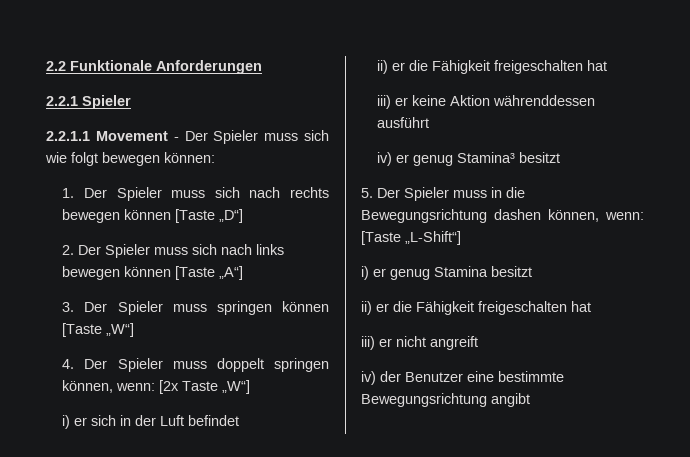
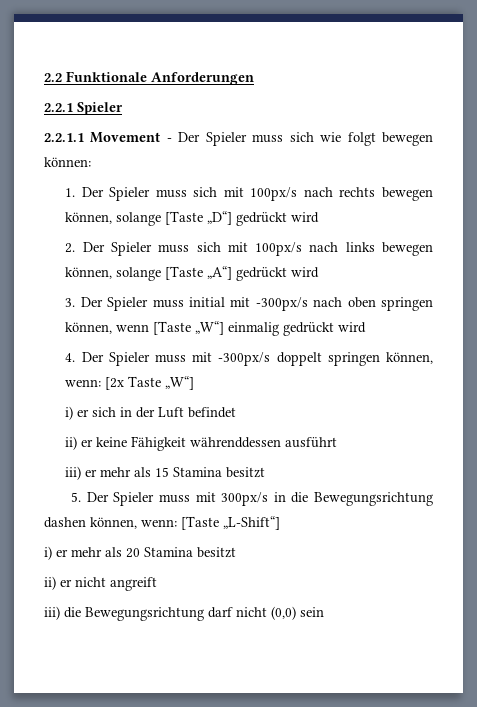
- 1. Der Spieler muss sich nach rechts bewegen können [Taste „D“]
+ 1. Der Spieler muss sich mit 100px/s nach rechts bewegen können, solange [Taste „D“] gedrückt wird
- 2. Der Spieler muss sich nach links bewegen können [Taste „A“]
+ 2. Der Spieler muss sich mit 100px/s nach links bewegen können, solange [Taste „A“] gedrückt wird
- 3. Der Spieler muss springen können [Taste „W“]
+ 3. Der Spieler muss initial mit -300px/s nach oben springen können, wenn [Taste „W“] einmalig gedrückt wird
- 4. Der Spieler muss doppelt springen können, wenn: [2x Taste „W“]
+ 4. Der Spieler muss mit -300px/s doppelt springen können, wenn: [2x Taste „W“]
  i) er sich in der Luft befindet
- ii) er die Fähigkeit freigeschalten hat
- iii) er keine Aktion währenddessen ausführt
- iv) er genug Stamina³ besitzt
+ ii) er keine Fähigkeit währenddessen ausführt
+ iii) er mehr als 15 Stamina besitzt
- 5. Der Spieler muss in die Bewegungsrichtung dashen können, wenn: [Taste „L-Shift“]
+ 5. Der Spieler muss mit 300px/s in die Bewegungsrichtung dashen können, wenn: [Taste „L-Shift“]
- i) er genug Stamina besitzt
- ii) er die Fähigkeit freigeschalten hat
- iii) er nicht angreift
- iv) der Benutzer eine bestimmte Bewegungsrichtung angibt
+ i) er mehr als 20 Stamina besitzt
+ ii) er nicht angreift
+ iii) die Bewegungsrichtung darf nicht (0,0) sein

